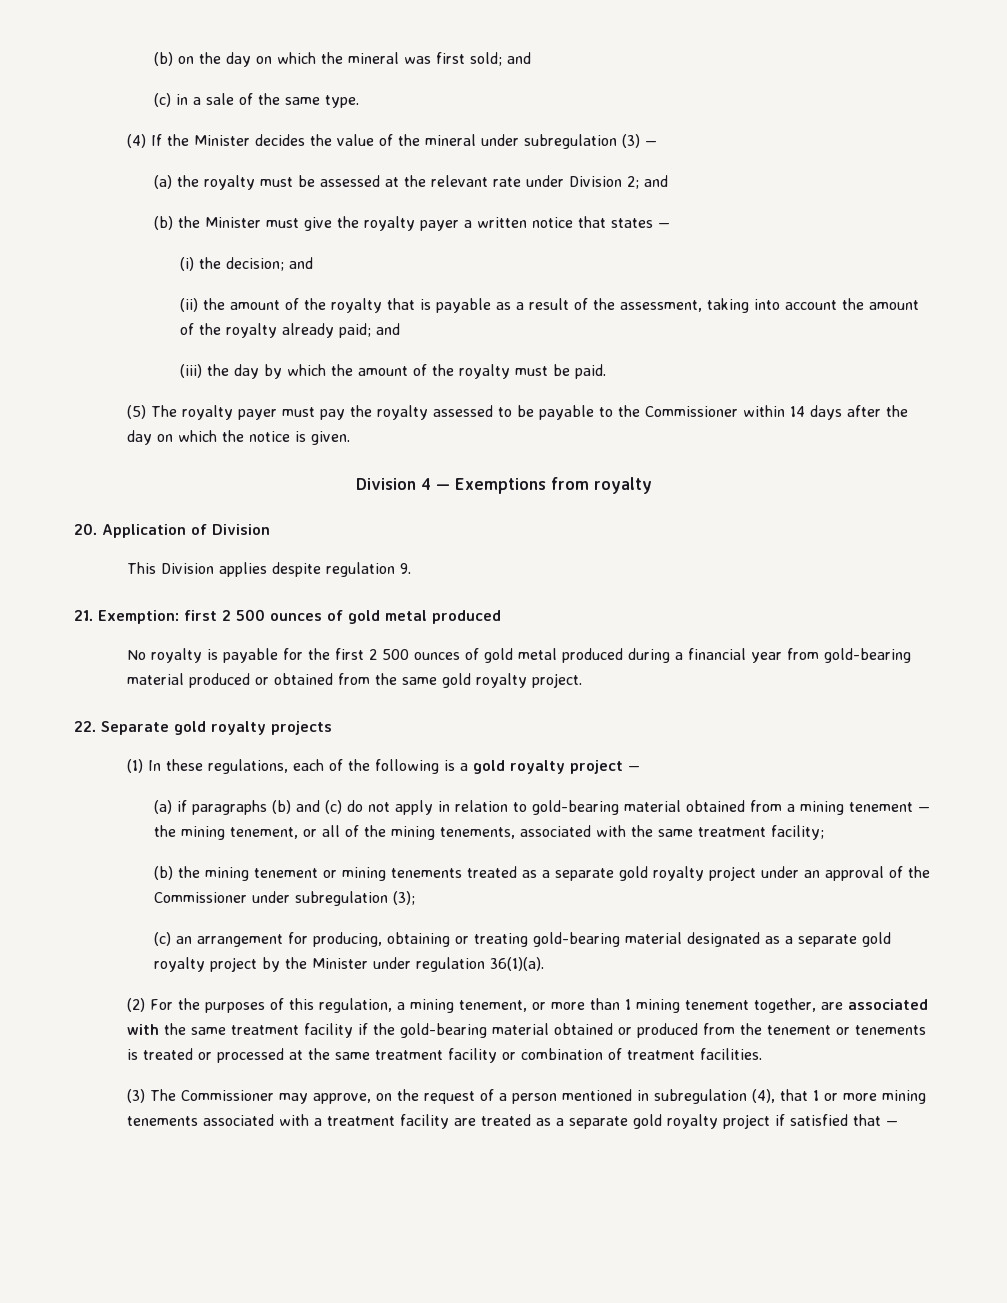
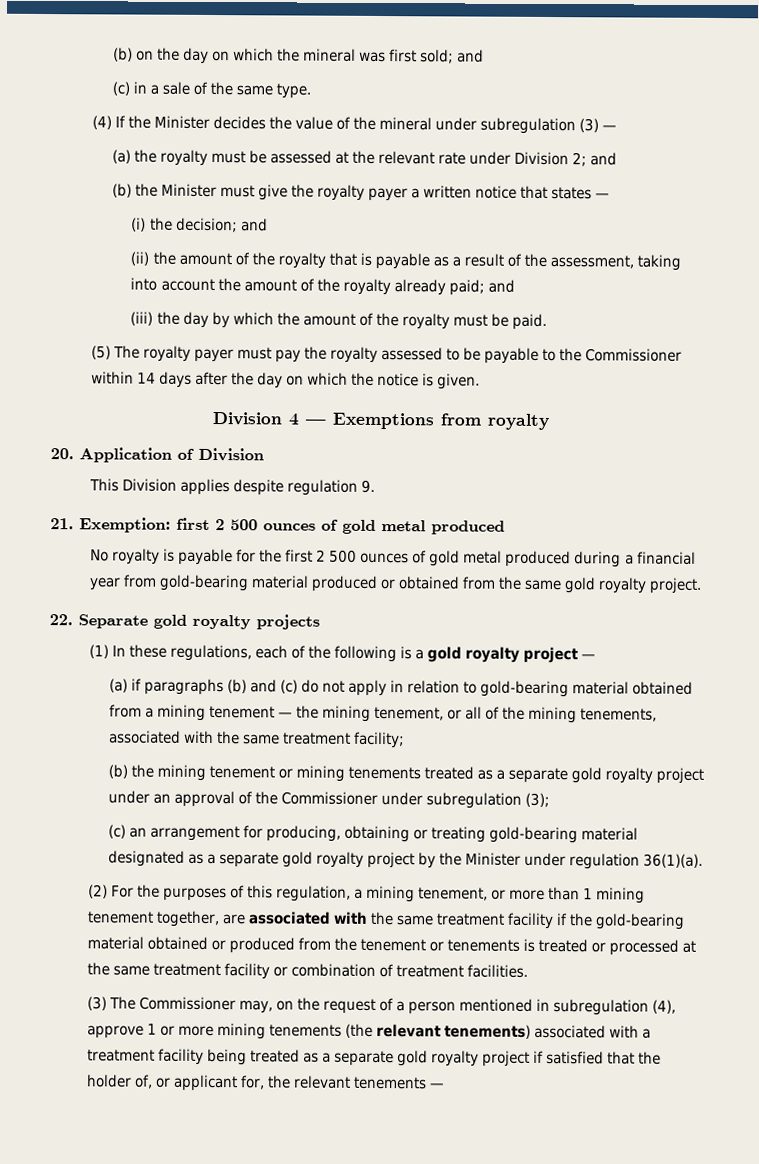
- (3) The Commissioner may approve, on the request of a person mentioned in subregulation (4), that 1 or more mining tenements associated with a treatment facility are treated as a separate gold royalty project if satisfied that —
+ (3) The Commissioner may, on the request of a person mentioned in subregulation (4), approve 1 or more mining tenements (the relevant tenements) associated with a treatment facility being treated as a separate gold royalty project if satisfied that the holder of, or applicant for, the relevant tenements —

